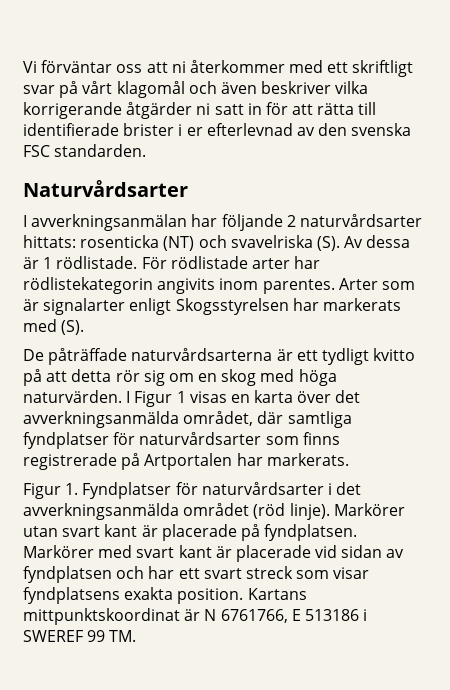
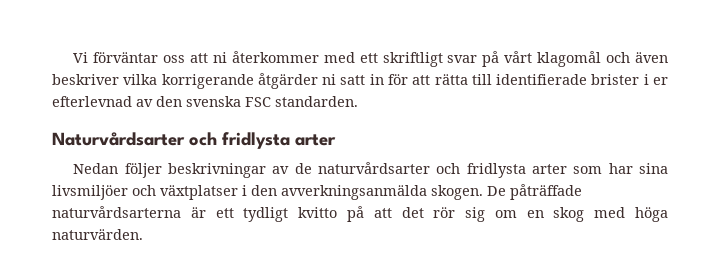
- Naturvårdsarter
- I avverkningsanmälan har följande 2 naturvårdsarter hittats: rosenticka (NT) och svavelriska (S). Av dessa är 1 rödlistade. För rödlistade arter har rödlistekategorin angivits inom parentes. Arter som är signalarter enligt Skogsstyrelsen har markerats med (S).
- De påträffade naturvårdsarterna är ett tydligt kvitto på att detta rör sig om en skog med höga naturvärden. I Figur 1 visas en karta över det avverkningsanmälda området, där samtliga fyndplatser för naturvårdsarter som finns registrerade på Artportalen har markerats.
- Figur 1. Fyndplatser för naturvårdsarter i det avverkningsanmälda området (röd linje). Markörer utan svart kant är placerade på fyndplatsen. Markörer med svart kant är placerade vid sidan av fyndplatsen och har ett svart streck som visar fyndplatsens exakta position. Kartans mittpunktskoordinat är N 6761766, E 513186 i SWEREF 99 TM.
+ Naturvårdsarter och fridlysta arter
+ Nedan följer beskrivningar av de naturvårdsarter och fridlysta arter som har sina livsmiljöer och växtplatser i den avverkningsanmälda skogen. De påträffade naturvårdsarterna är ett tydligt kvitto på att det rör sig om en skog med höga naturvärden.

